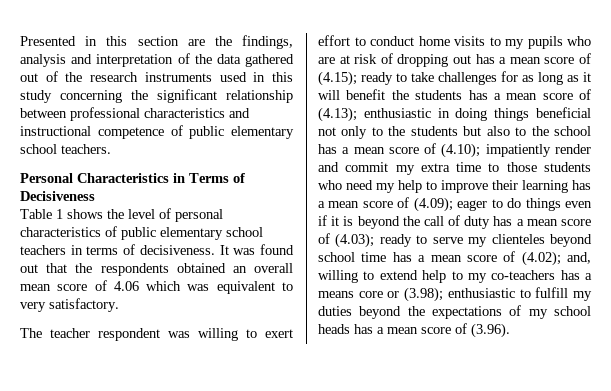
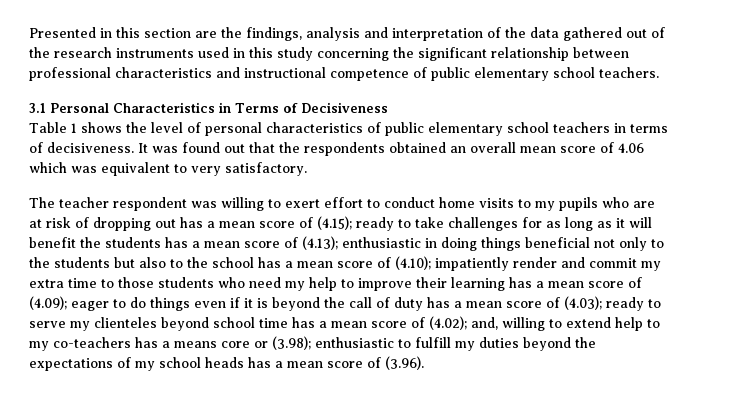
- Personal Characteristics in Terms of Decisiveness
+ 3.1 Personal Characteristics in Terms of Decisiveness

